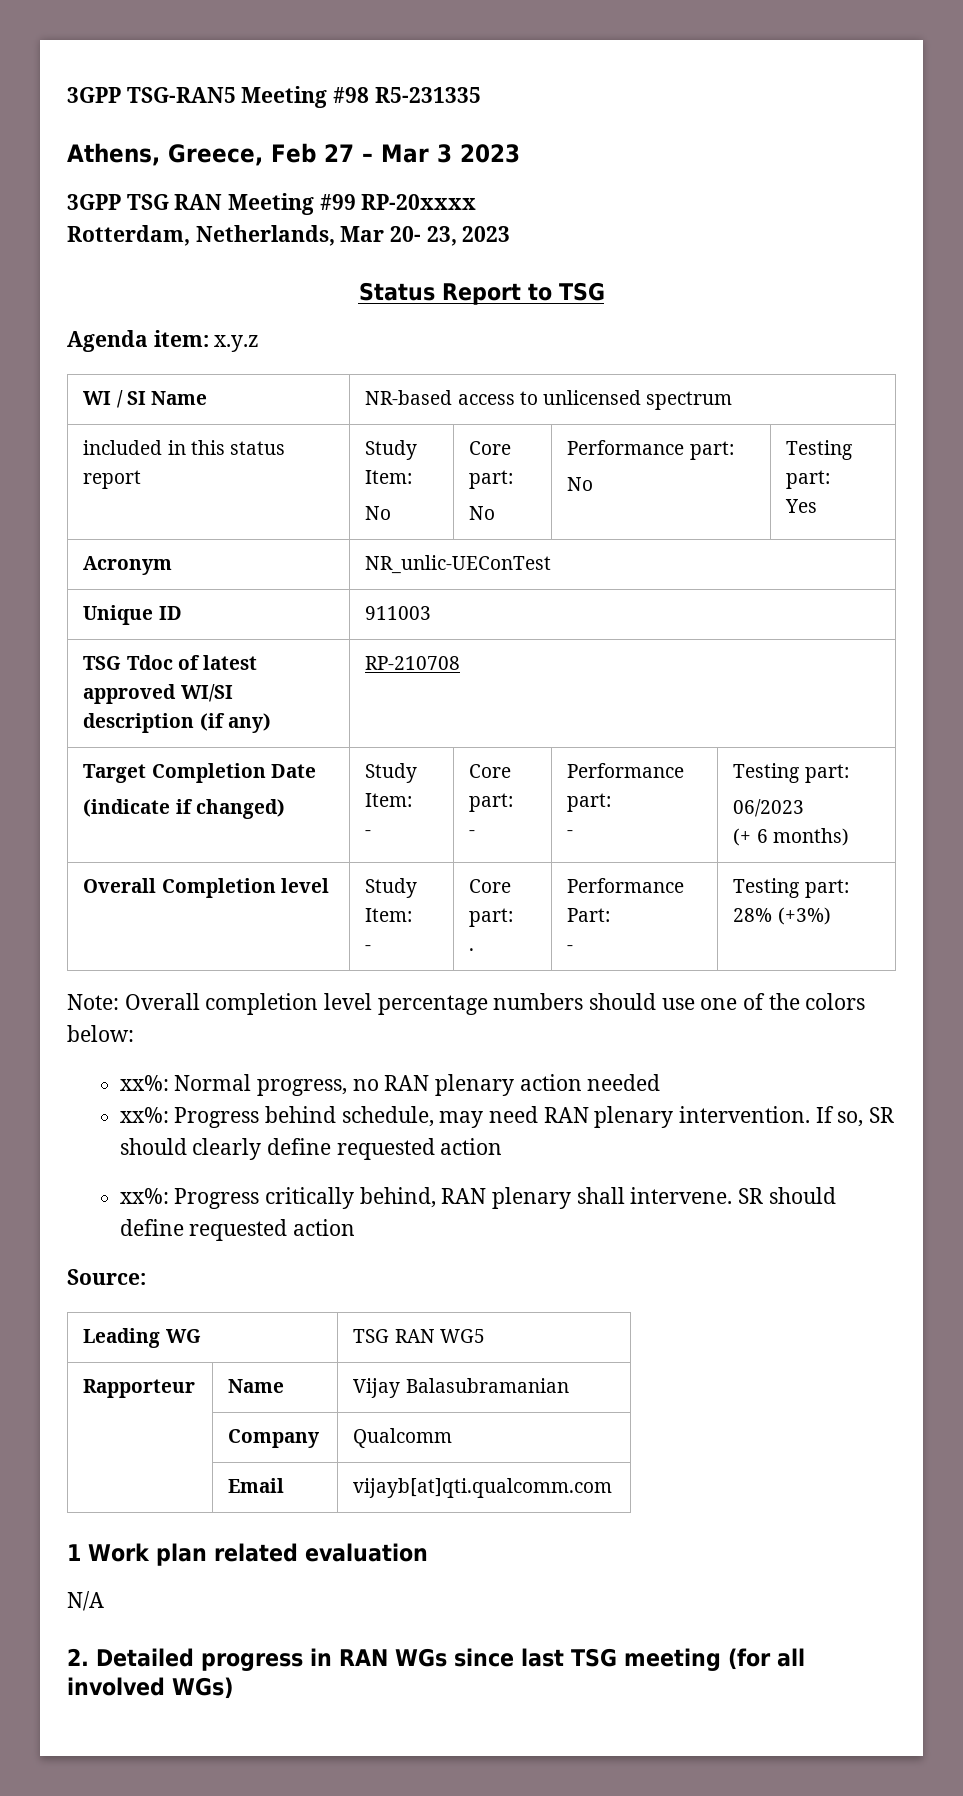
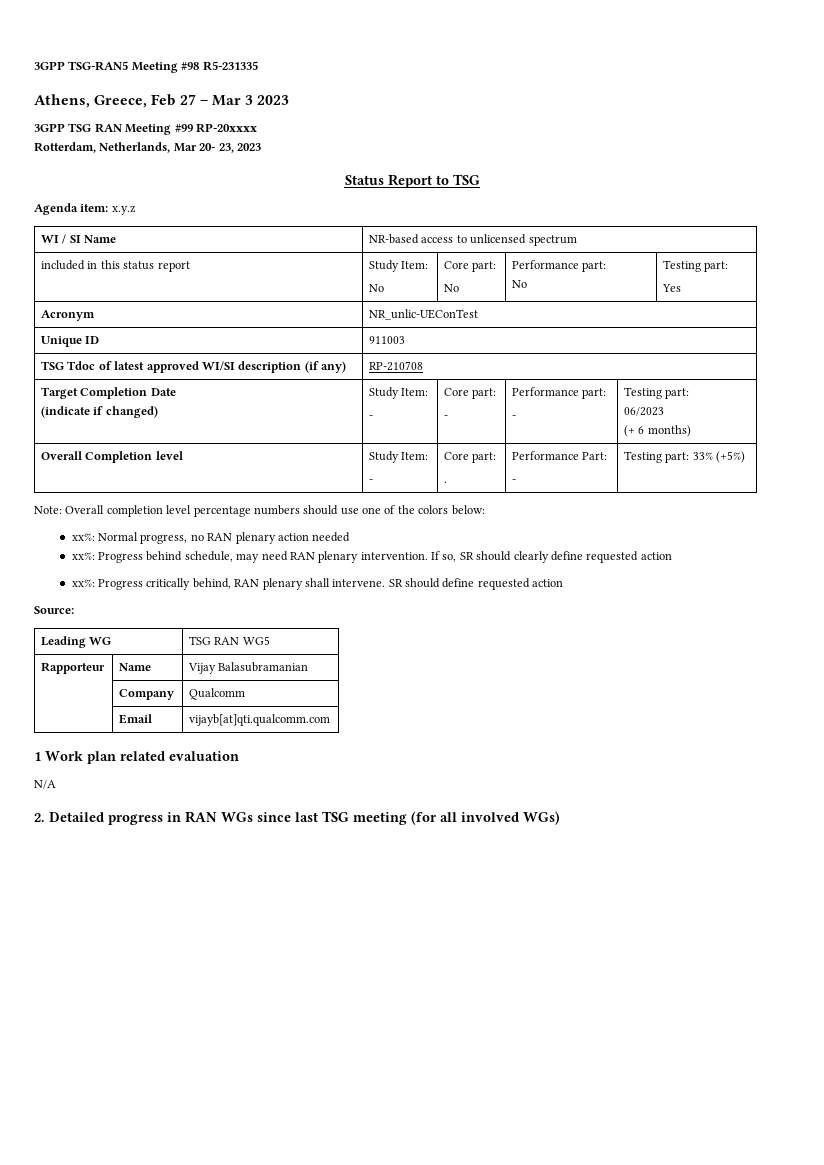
  Overall Completion level | Study Item:
  - | Core part:
  . | Performance Part:
- - | Testing part: 28% (+3%)
+ - | Testing part: 33% (+5%)

